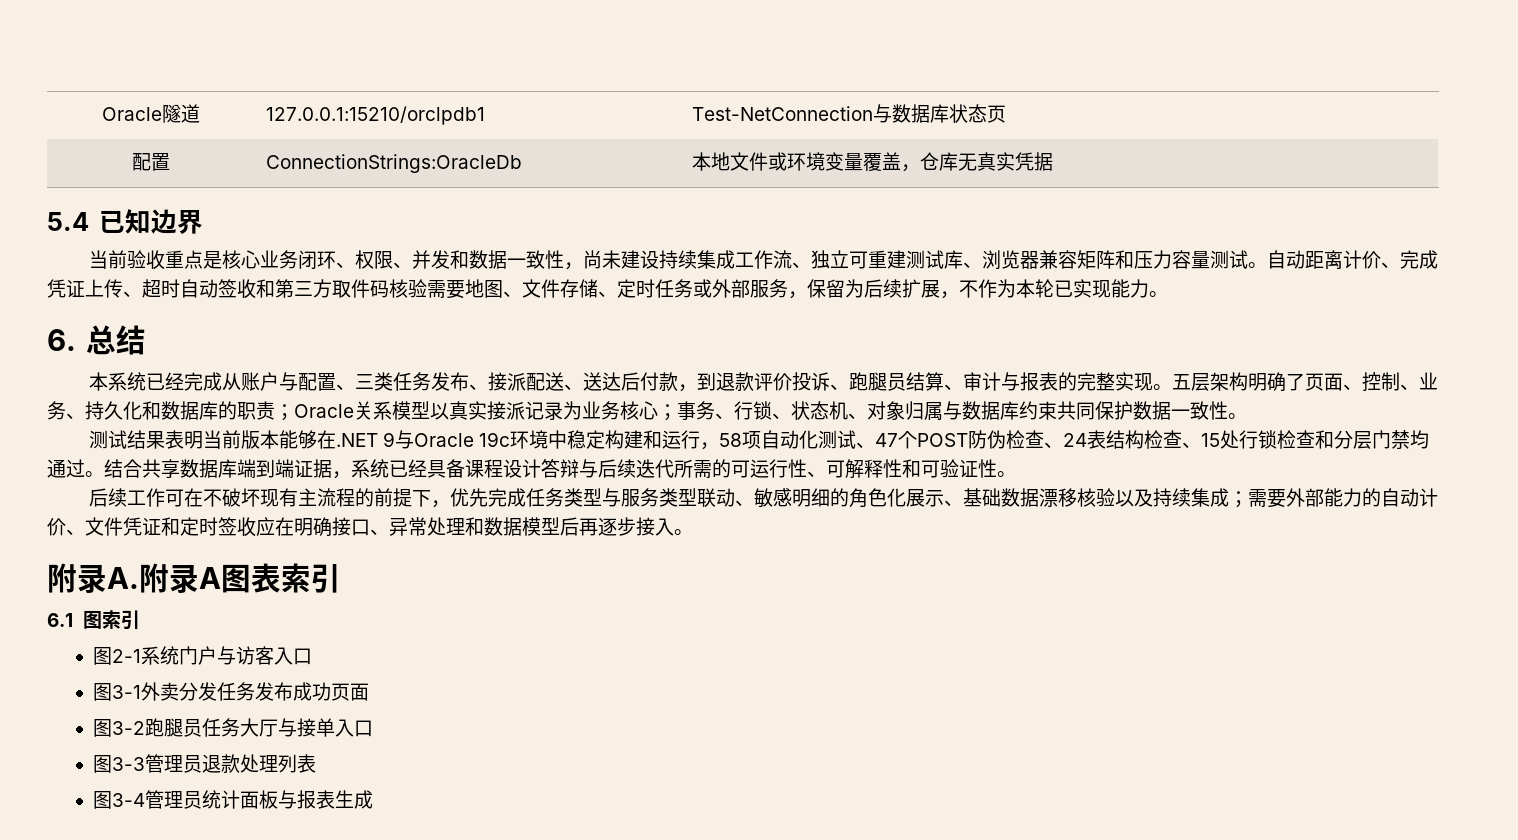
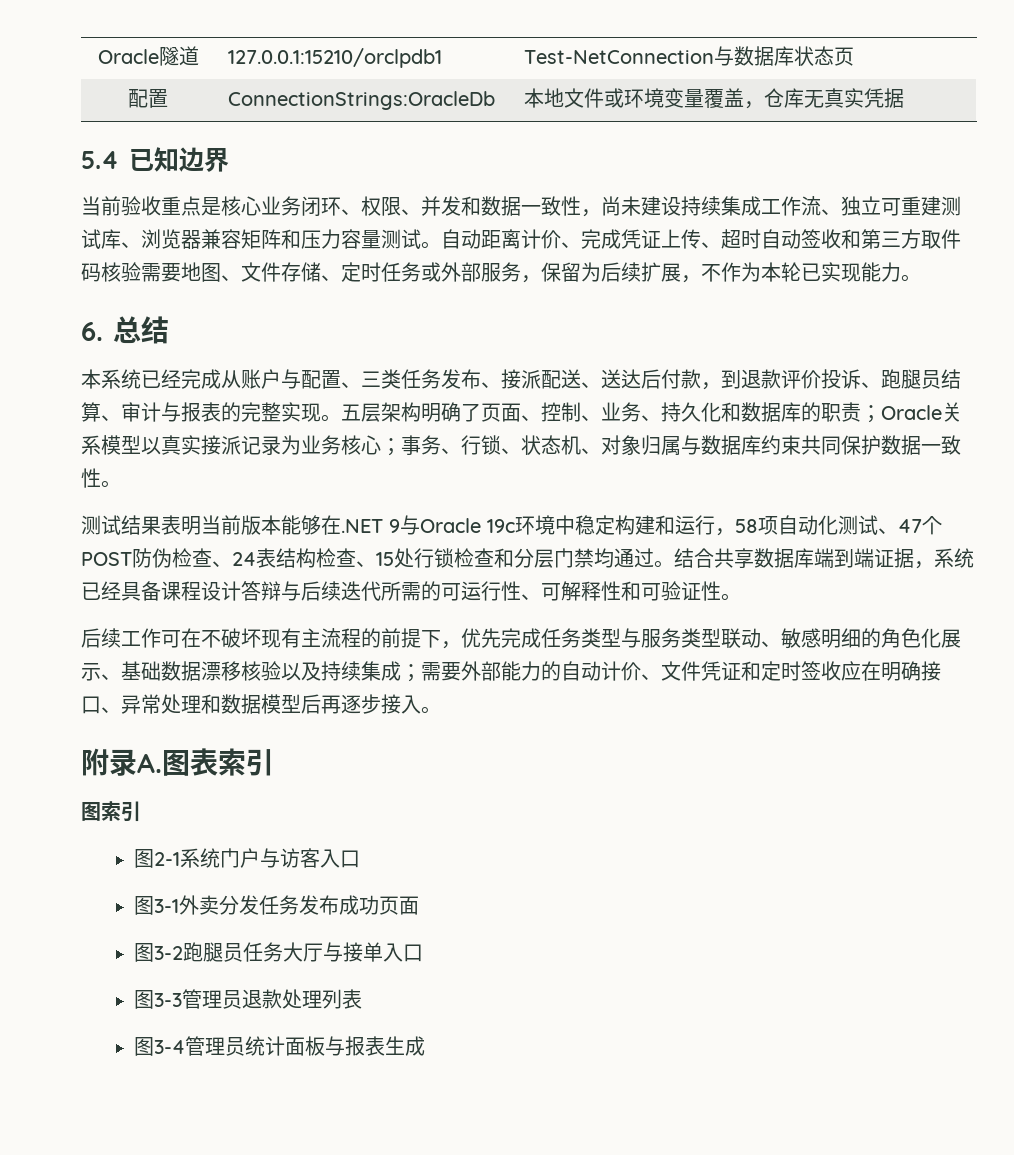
- 附录A.附录A图表索引
+ 附录A.图表索引
- 6.1图索引
+ 图索引

